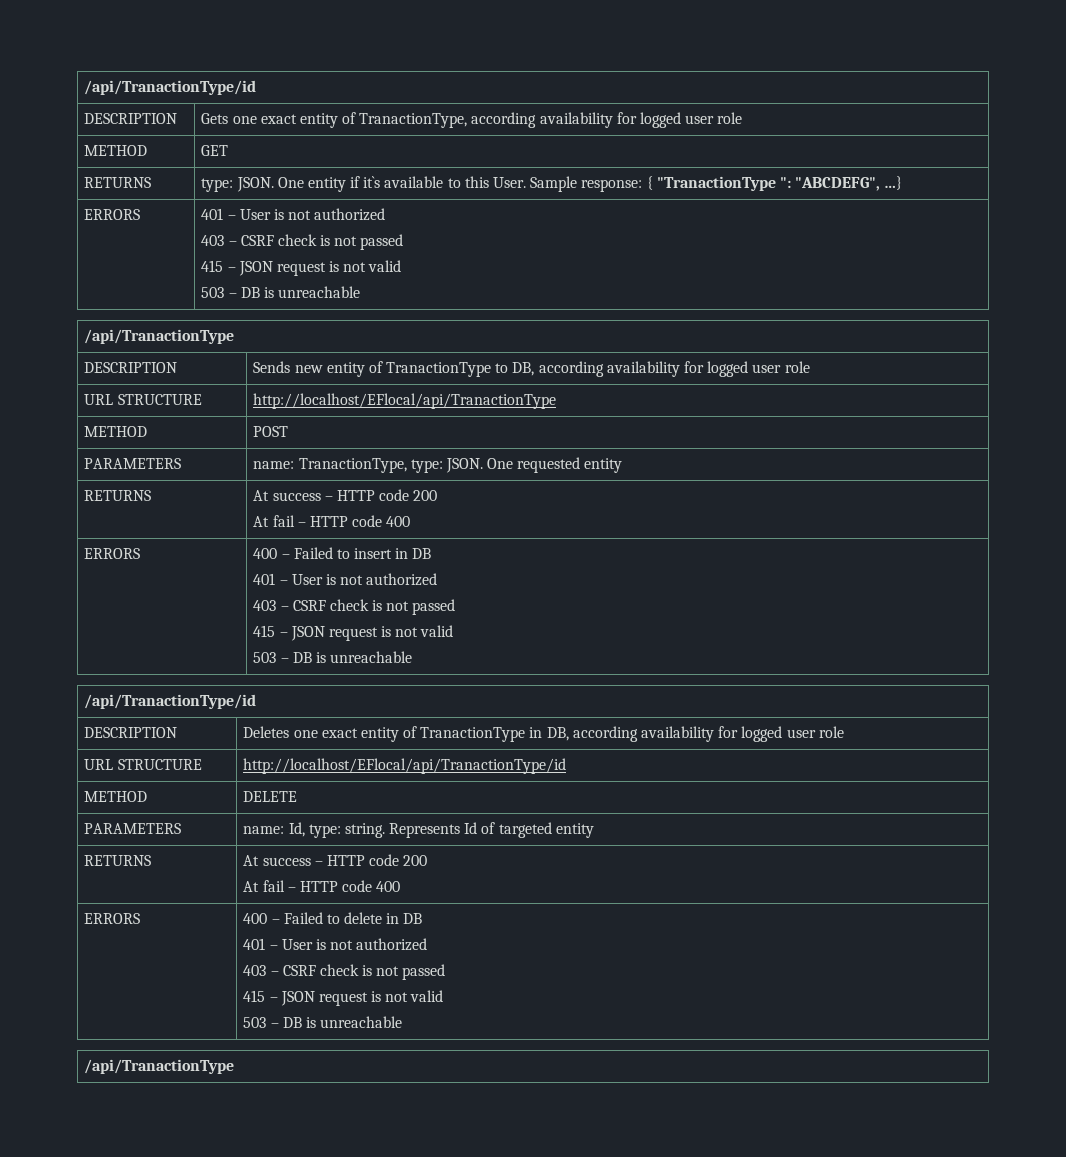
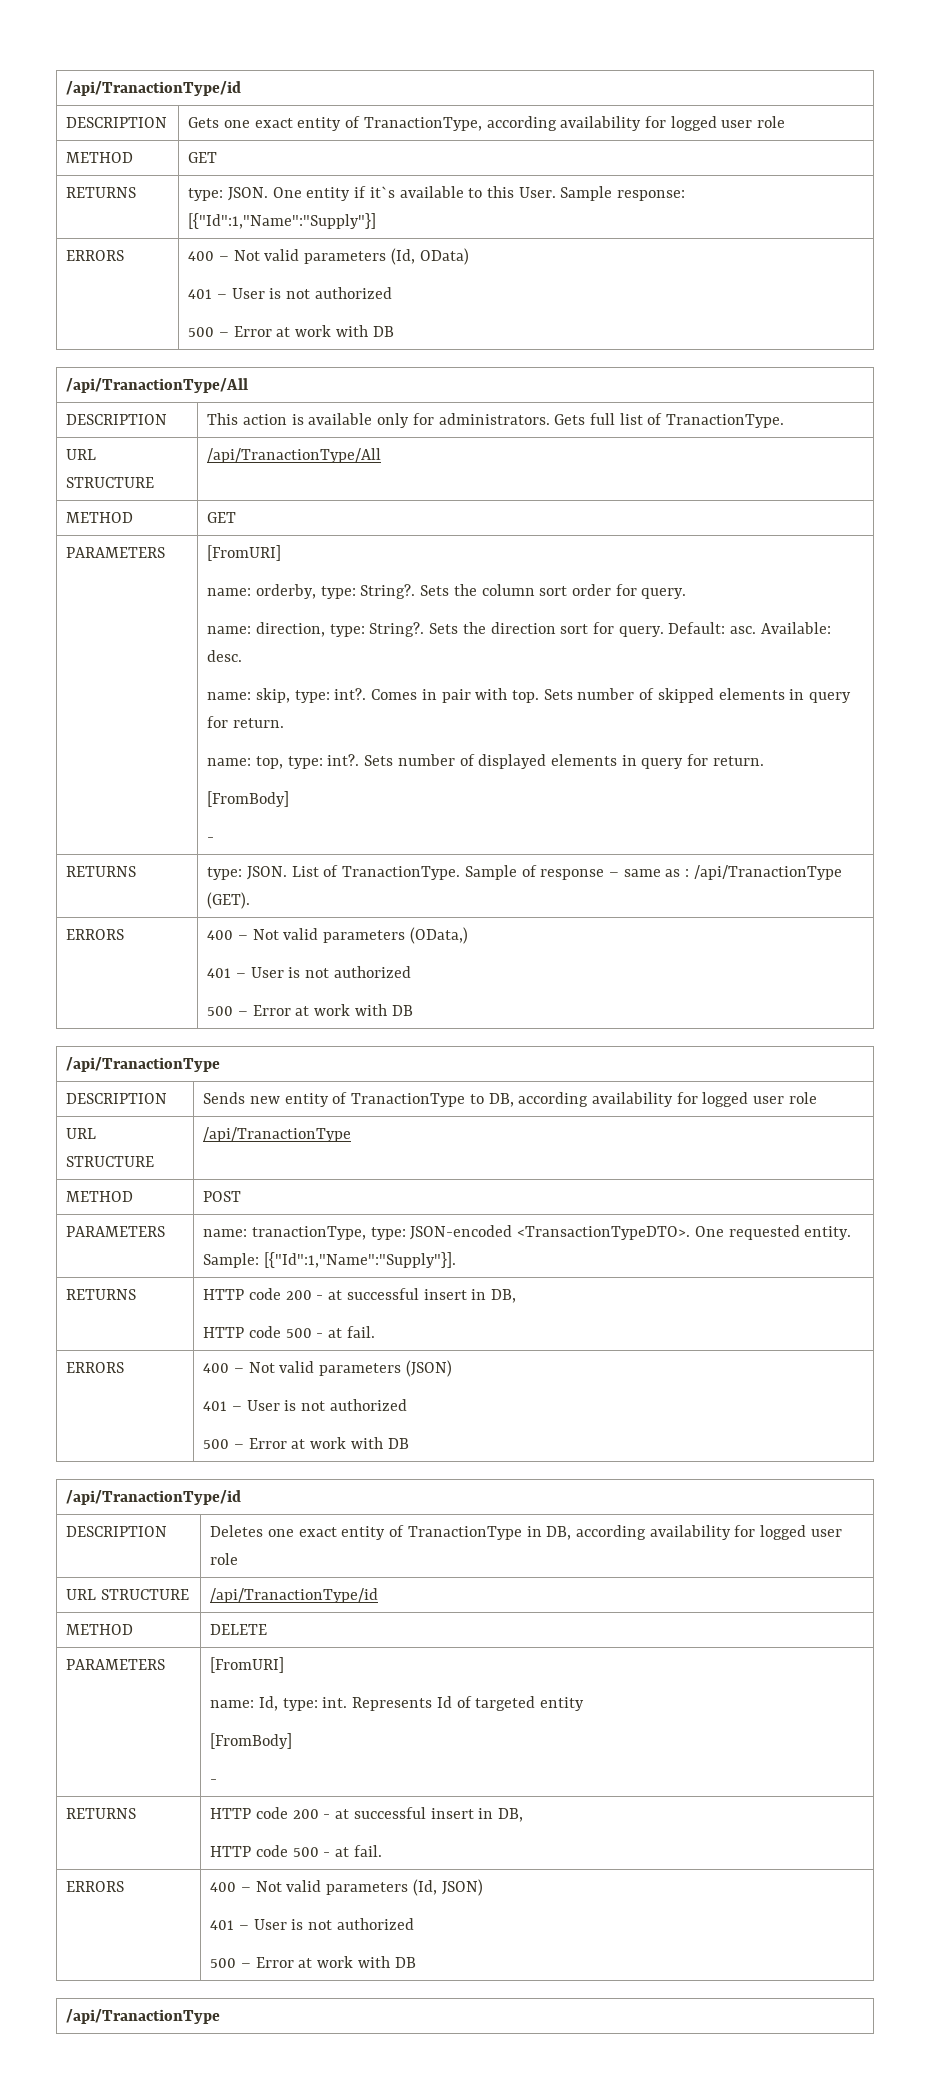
- RETURNS | type: JSON. One entity if it`s available to this User. Sample response: { "TranactionType ": "ABCDEFG", …}
- ERRORS | 401 – User is not authorized
- 403 – CSRF check is not passed
- 415 – JSON request is not valid
- 503 – DB is unreachable
+ RETURNS | type: JSON. One entity if it`s available to this User. Sample response: [{"Id":1,"Name":"Supply"}]
+ ERRORS | 400 – Not valid parameters (Id, OData)
+ 401 – User is not authorized
+ 500 – Error at work with DB
+ /api/TranactionType/All
+ DESCRIPTION | This action is available only for administrators. Gets full list of TranactionType.
+ URL STRUCTURE | /api/TranactionType/All
+ METHOD | GET
+ PARAMETERS | [FromURI]
+ name: orderby, type: String?. Sets the column sort order for query.
+ name: direction, type: String?. Sets the direction sort for query. Default: asc. Available: desc.
+ name: skip, type: int?. Comes in pair with top. Sets number of skipped elements in query for return.
+ name: top, type: int?. Sets number of displayed elements in query for return.
+ [FromBody]
+ -
+ RETURNS | type: JSON. List of TranactionType. Sample of response – same as : /api/TranactionType (GET).
+ ERRORS | 400 – Not valid parameters (OData,)
+ 401 – User is not authorized
+ 500 – Error at work with DB
- URL STRUCTURE | http://localhost/EFlocal/api/TranactionType
+ URL STRUCTURE | /api/TranactionType
- PARAMETERS | name: TranactionType, type: JSON. One requested entity
- RETURNS | At success – HTTP code 200
- At fail – HTTP code 400
- ERRORS | 400 – Failed to insert in DB
+ PARAMETERS | name: tranactionType, type: JSON-encoded <TransactionTypeDTO>. One requested entity. Sample: [{"Id":1,"Name":"Supply"}].
+ RETURNS | HTTP code 200 - at successful insert in DB,
+ HTTP code 500 - at fail.
+ ERRORS | 400 – Not valid parameters (JSON)
  401 – User is not authorized
- 403 – CSRF check is not passed
- 415 – JSON request is not valid
- 503 – DB is unreachable
+ 500 – Error at work with DB
- URL STRUCTURE | http://localhost/EFlocal/api/TranactionType/id
+ URL STRUCTURE | /api/TranactionType/id
  METHOD | DELETE
- PARAMETERS | name: Id, type: string. Represents Id of targeted entity
- RETURNS | At success – HTTP code 200
- At fail – HTTP code 400
- ERRORS | 400 – Failed to delete in DB
+ PARAMETERS | [FromURI]
+ name: Id, type: int. Represents Id of targeted entity
+ [FromBody]
+ -
+ RETURNS | HTTP code 200 - at successful insert in DB,
+ HTTP code 500 - at fail.
+ ERRORS | 400 – Not valid parameters (Id, JSON)
  401 – User is not authorized
- 403 – CSRF check is not passed
- 415 – JSON request is not valid
- 503 – DB is unreachable
+ 500 – Error at work with DB

